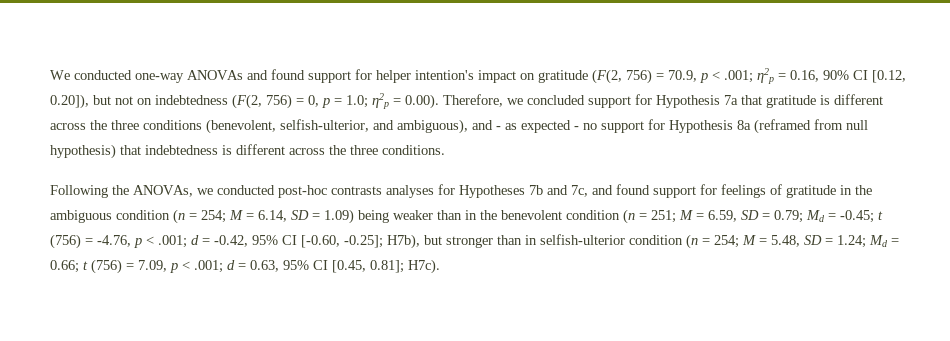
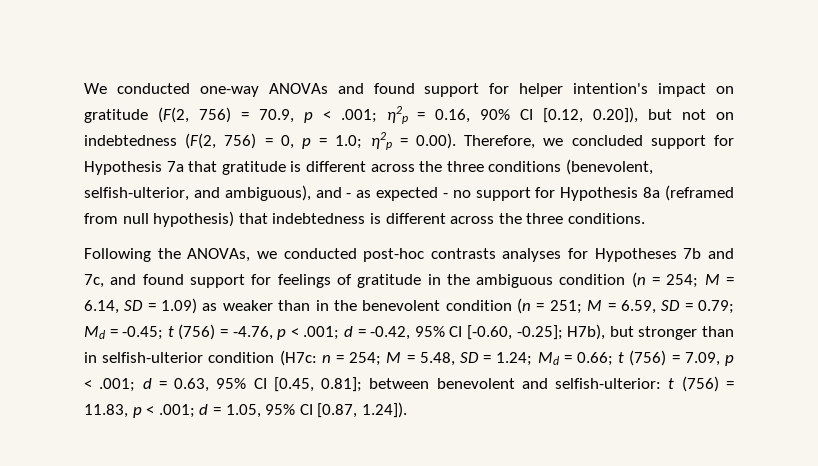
- M = 6.14, SD = 1.09) being weaker than in the benevolent condition (n = 251;
+ M = 6.14, SD = 1.09) as weaker than in the benevolent condition (n = 251;
- H7b), but stronger than in selfish-ulterior condition (n = 254;
+ H7b), but stronger than in selfish-ulterior condition (H7c: n = 254;
- H7c).
+ between benevolent and selfish-ulterior: t (756) = 11.83, p < .001; d = 1.05, 95% CI [0.87, 1.24]).

